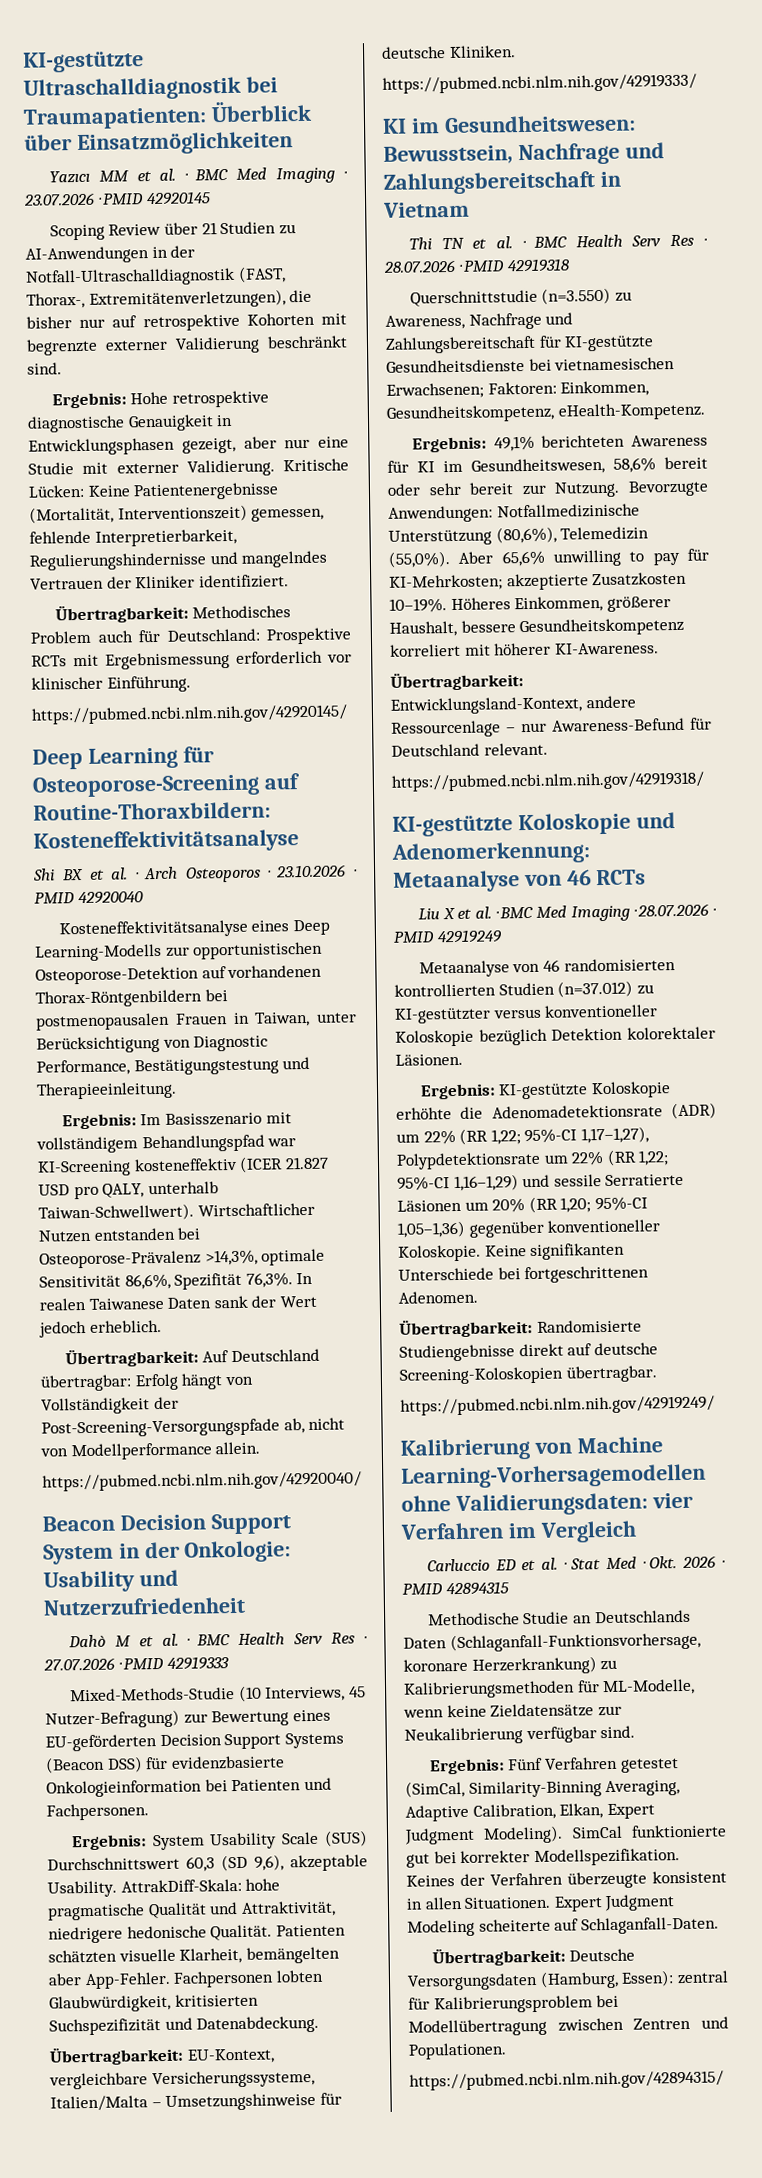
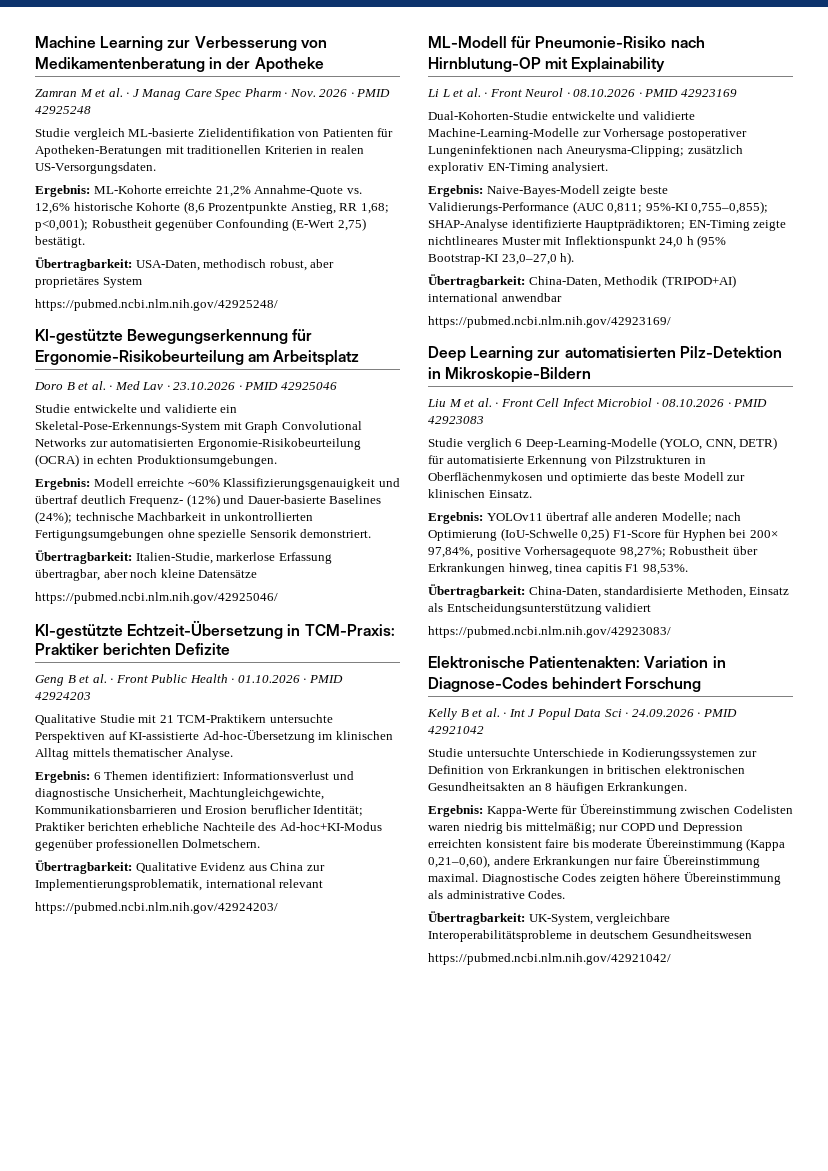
- KI-gestützte Ultraschalldiagnostik bei Traumapatienten: Überblick über Einsatzmöglichkeiten
- Yazıcı MM et al. · BMC Med Imaging · 23.07.2026 · PMID 42920145
- Scoping Review über 21 Studien zu AI-Anwendungen in der Notfall-Ultraschalldiagnostik (FAST, Thorax-, Extremitätenverletzungen), die bisher nur auf retrospektive Kohorten mit begrenzte externer Validierung beschränkt sind.
- Ergebnis: Hohe retrospektive diagnostische Genauigkeit in Entwicklungsphasen gezeigt, aber nur eine Studie mit externer Validierung. Kritische Lücken: Keine Patientenergebnisse (Mortalität, Interventionszeit) gemessen, fehlende Interpretierbarkeit, Regulierungshindernisse und mangelndes Vertrauen der Kliniker identifiziert.
- Übertragbarkeit: Methodisches Problem auch für Deutschland: Prospektive RCTs mit Ergebnismessung erforderlich vor klinischer Einführung.
- https://pubmed.ncbi.nlm.nih.gov/42920145/
- Deep Learning für Osteoporose-Screening auf Routine-Thoraxbildern: Kosteneffektivitätsanalyse
- Shi BX et al. · Arch Osteoporos · 23.10.2026 · PMID 42920040
- Kosteneffektivitätsanalyse eines Deep Learning-Modells zur opportunistischen Osteoporose-Detektion auf vorhandenen Thorax-Röntgenbildern bei postmenopausalen Frauen in Taiwan, unter Berücksichtigung von Diagnostic Performance, Bestätigungstestung und Therapieeinleitung.
- Ergebnis: Im Basisszenario mit vollständigem Behandlungspfad war KI-Screening kosteneffektiv (ICER 21.827 USD pro QALY, unterhalb Taiwan-Schwellwert). Wirtschaftlicher Nutzen entstanden bei Osteoporose-Prävalenz >14,3%, optimale Sensitivität 86,6%, Spezifität 76,3%. In realen Taiwanese Daten sank der Wert jedoch erheblich.
- Übertragbarkeit: Auf Deutschland übertragbar: Erfolg hängt von Vollständigkeit der Post-Screening-Versorgungspfade ab, nicht von Modellperformance allein.
- https://pubmed.ncbi.nlm.nih.gov/42920040/
- Beacon Decision Support System in der Onkologie: Usability und Nutzerzufriedenheit
- Dahò M et al. · BMC Health Serv Res · 27.07.2026 · PMID 42919333
- Mixed-Methods-Studie (10 Interviews, 45 Nutzer-Befragung) zur Bewertung eines EU-geförderten Decision Support Systems (Beacon DSS) für evidenzbasierte Onkologieinformation bei Patienten und Fachpersonen.
- Ergebnis: System Usability Scale (SUS) Durchschnittswert 60,3 (SD 9,6), akzeptable Usability. AttrakDiff-Skala: hohe pragmatische Qualität und Attraktivität, niedrigere hedonische Qualität. Patienten schätzten visuelle Klarheit, bemängelten aber App-Fehler. Fachpersonen lobten Glaubwürdigkeit, kritisierten Suchspezifizität und Datenabdeckung.
- Übertragbarkeit: EU-Kontext, vergleichbare Versicherungssysteme, Italien/Malta – Umsetzungshinweise für deutsche Kliniken.
- https://pubmed.ncbi.nlm.nih.gov/42919333/
- KI im Gesundheitswesen: Bewusstsein, Nachfrage und Zahlungsbereitschaft in Vietnam
- Thi TN et al. · BMC Health Serv Res · 28.07.2026 · PMID 42919318
- Querschnittstudie (n=3.550) zu Awareness, Nachfrage und Zahlungsbereitschaft für KI-gestützte Gesundheitsdienste bei vietnamesischen Erwachsenen; Faktoren: Einkommen, Gesundheitskompetenz, eHealth-Kompetenz.
- Ergebnis: 49,1% berichteten Awareness für KI im Gesundheitswesen, 58,6% bereit oder sehr bereit zur Nutzung. Bevorzugte Anwendungen: Notfallmedizinische Unterstützung (80,6%), Telemedizin (55,0%). Aber 65,6% unwilling to pay für KI-Mehrkosten; akzeptierte Zusatzkosten 10–19%. Höheres Einkommen, größerer Haushalt, bessere Gesundheitskompetenz korreliert mit höherer KI-Awareness.
- Übertragbarkeit: Entwicklungsland-Kontext, andere Ressourcenlage – nur Awareness-Befund für Deutschland relevant.
- https://pubmed.ncbi.nlm.nih.gov/42919318/
- KI-gestützte Koloskopie und Adenomerkennung: Metaanalyse von 46 RCTs
- Liu X et al. · BMC Med Imaging · 28.07.2026 · PMID 42919249
- Metaanalyse von 46 randomisierten kontrollierten Studien (n=37.012) zu KI-gestützter versus konventioneller Koloskopie bezüglich Detektion kolorektaler Läsionen.
- Ergebnis: KI-gestützte Koloskopie erhöhte die Adenomadetektionsrate (ADR) um 22% (RR 1,22; 95%-CI 1,17–1,27), Polypdetektionsrate um 22% (RR 1,22; 95%-CI 1,16–1,29) und sessile Serratierte Läsionen um 20% (RR 1,20; 95%-CI 1,05–1,36) gegenüber konventioneller Koloskopie. Keine signifikanten Unterschiede bei fortgeschrittenen Adenomen.
- Übertragbarkeit: Randomisierte Studiengebnisse direkt auf deutsche Screening-Koloskopien übertragbar.
- https://pubmed.ncbi.nlm.nih.gov/42919249/
- Kalibrierung von Machine Learning-Vorhersagemodellen ohne Validierungsdaten: vier Verfahren im Vergleich
- Carluccio ED et al. · Stat Med · Okt. 2026 · PMID 42894315
- Methodische Studie an Deutschlands Daten (Schlaganfall-Funktionsvorhersage, koronare Herzerkrankung) zu Kalibrierungsmethoden für ML-Modelle, wenn keine Zieldatensätze zur Neukalibrierung verfügbar sind.
- Ergebnis: Fünf Verfahren getestet (SimCal, Similarity-Binning Averaging, Adaptive Calibration, Elkan, Expert Judgment Modeling). SimCal funktionierte gut bei korrekter Modellspezifikation. Keines der Verfahren überzeugte konsistent in allen Situationen. Expert Judgment Modeling scheiterte auf Schlaganfall-Daten.
- Übertragbarkeit: Deutsche Versorgungsdaten (Hamburg, Essen): zentral für Kalibrierungsproblem bei Modellübertragung zwischen Zentren und Populationen.
- https://pubmed.ncbi.nlm.nih.gov/42894315/
+ Machine Learning zur Verbesserung von Medikamentenberatung in der Apotheke
+ Zamran M et al. · J Manag Care Spec Pharm · Nov. 2026 · PMID 42925248
+ Studie vergleich ML-basierte Zielidentifikation von Patienten für Apotheken-Beratungen mit traditionellen Kriterien in realen US-Versorgungsdaten.
+ Ergebnis: ML-Kohorte erreichte 21,2% Annahme-Quote vs. 12,6% historische Kohorte (8,6 Prozentpunkte Anstieg, RR 1,68; p<0,001); Robustheit gegenüber Confounding (E-Wert 2,75) bestätigt.
+ Übertragbarkeit: USA-Daten, methodisch robust, aber proprietäres System
+ https://pubmed.ncbi.nlm.nih.gov/42925248/
+ KI-gestützte Bewegungserkennung für Ergonomie-Risikobeurteilung am Arbeitsplatz
+ Doro B et al. · Med Lav · 23.10.2026 · PMID 42925046
+ Studie entwickelte und validierte ein Skeletal-Pose-Erkennungs-System mit Graph Convolutional Networks zur automatisierten Ergonomie-Risikobeurteilung (OCRA) in echten Produktionsumgebungen.
+ Ergebnis: Modell erreichte ~60% Klassifizierungsgenauigkeit und übertraf deutlich Frequenz- (12%) und Dauer-basierte Baselines (24%); technische Machbarkeit in unkontrollierten Fertigungsumgebungen ohne spezielle Sensorik demonstriert.
+ Übertragbarkeit: Italien-Studie, markerlose Erfassung übertragbar, aber noch kleine Datensätze
+ https://pubmed.ncbi.nlm.nih.gov/42925046/
+ KI-gestützte Echtzeit-Übersetzung in TCM-Praxis: Praktiker berichten Defizite
+ Geng B et al. · Front Public Health · 01.10.2026 · PMID 42924203
+ Qualitative Studie mit 21 TCM-Praktikern untersuchte Perspektiven auf KI-assistierte Ad-hoc-Übersetzung im klinischen Alltag mittels thematischer Analyse.
+ Ergebnis: 6 Themen identifiziert: Informationsverlust und diagnostische Unsicherheit, Machtungleichgewichte, Kommunikationsbarrieren und Erosion beruflicher Identität; Praktiker berichten erhebliche Nachteile des Ad-hoc+KI-Modus gegenüber professionellen Dolmetschern.
+ Übertragbarkeit: Qualitative Evidenz aus China zur Implementierungsproblematik, international relevant
+ https://pubmed.ncbi.nlm.nih.gov/42924203/
+ ML-Modell für Pneumonie-Risiko nach Hirnblutung-OP mit Explainability
+ Li L et al. · Front Neurol · 08.10.2026 · PMID 42923169
+ Dual-Kohorten-Studie entwickelte und validierte Machine-Learning-Modelle zur Vorhersage postoperativer Lungeninfektionen nach Aneurysma-Clipping; zusätzlich explorativ EN-Timing analysiert.
+ Ergebnis: Naive-Bayes-Modell zeigte beste Validierungs-Performance (AUC 0,811; 95%-KI 0,755–0,855); SHAP-Analyse identifizierte Hauptprädiktoren; EN-Timing zeigte nichtlineares Muster mit Inflektionspunkt 24,0 h (95% Bootstrap-KI 23,0–27,0 h).
+ Übertragbarkeit: China-Daten, Methodik (TRIPOD+AI) international anwendbar
+ https://pubmed.ncbi.nlm.nih.gov/42923169/
+ Deep Learning zur automatisierten Pilz-Detektion in Mikroskopie-Bildern
+ Liu M et al. · Front Cell Infect Microbiol · 08.10.2026 · PMID 42923083
+ Studie verglich 6 Deep-Learning-Modelle (YOLO, CNN, DETR) für automatisierte Erkennung von Pilzstrukturen in Oberflächenmykosen und optimierte das beste Modell zur klinischen Einsatz.
+ Ergebnis: YOLOv11 übertraf alle anderen Modelle; nach Optimierung (IoU-Schwelle 0,25) F1-Score für Hyphen bei 200× 97,84%, positive Vorhersagequote 98,27%; Robustheit über Erkrankungen hinweg, tinea capitis F1 98,53%.
+ Übertragbarkeit: China-Daten, standardisierte Methoden, Einsatz als Entscheidungsunterstützung validiert
+ https://pubmed.ncbi.nlm.nih.gov/42923083/
+ Elektronische Patientenakten: Variation in Diagnose-Codes behindert Forschung
+ Kelly B et al. · Int J Popul Data Sci · 24.09.2026 · PMID 42921042
+ Studie untersuchte Unterschiede in Kodierungssystemen zur Definition von Erkrankungen in britischen elektronischen Gesundheitsakten an 8 häufigen Erkrankungen.
+ Ergebnis: Kappa-Werte für Übereinstimmung zwischen Codelisten waren niedrig bis mittelmäßig; nur COPD und Depression erreichten konsistent faire bis moderate Übereinstimmung (Kappa 0,21–0,60), andere Erkrankungen nur faire Übereinstimmung maximal. Diagnostische Codes zeigten höhere Übereinstimmung als administrative Codes.
+ Übertragbarkeit: UK-System, vergleichbare Interoperabilitätsprobleme in deutschem Gesundheitswesen
+ https://pubmed.ncbi.nlm.nih.gov/42921042/

